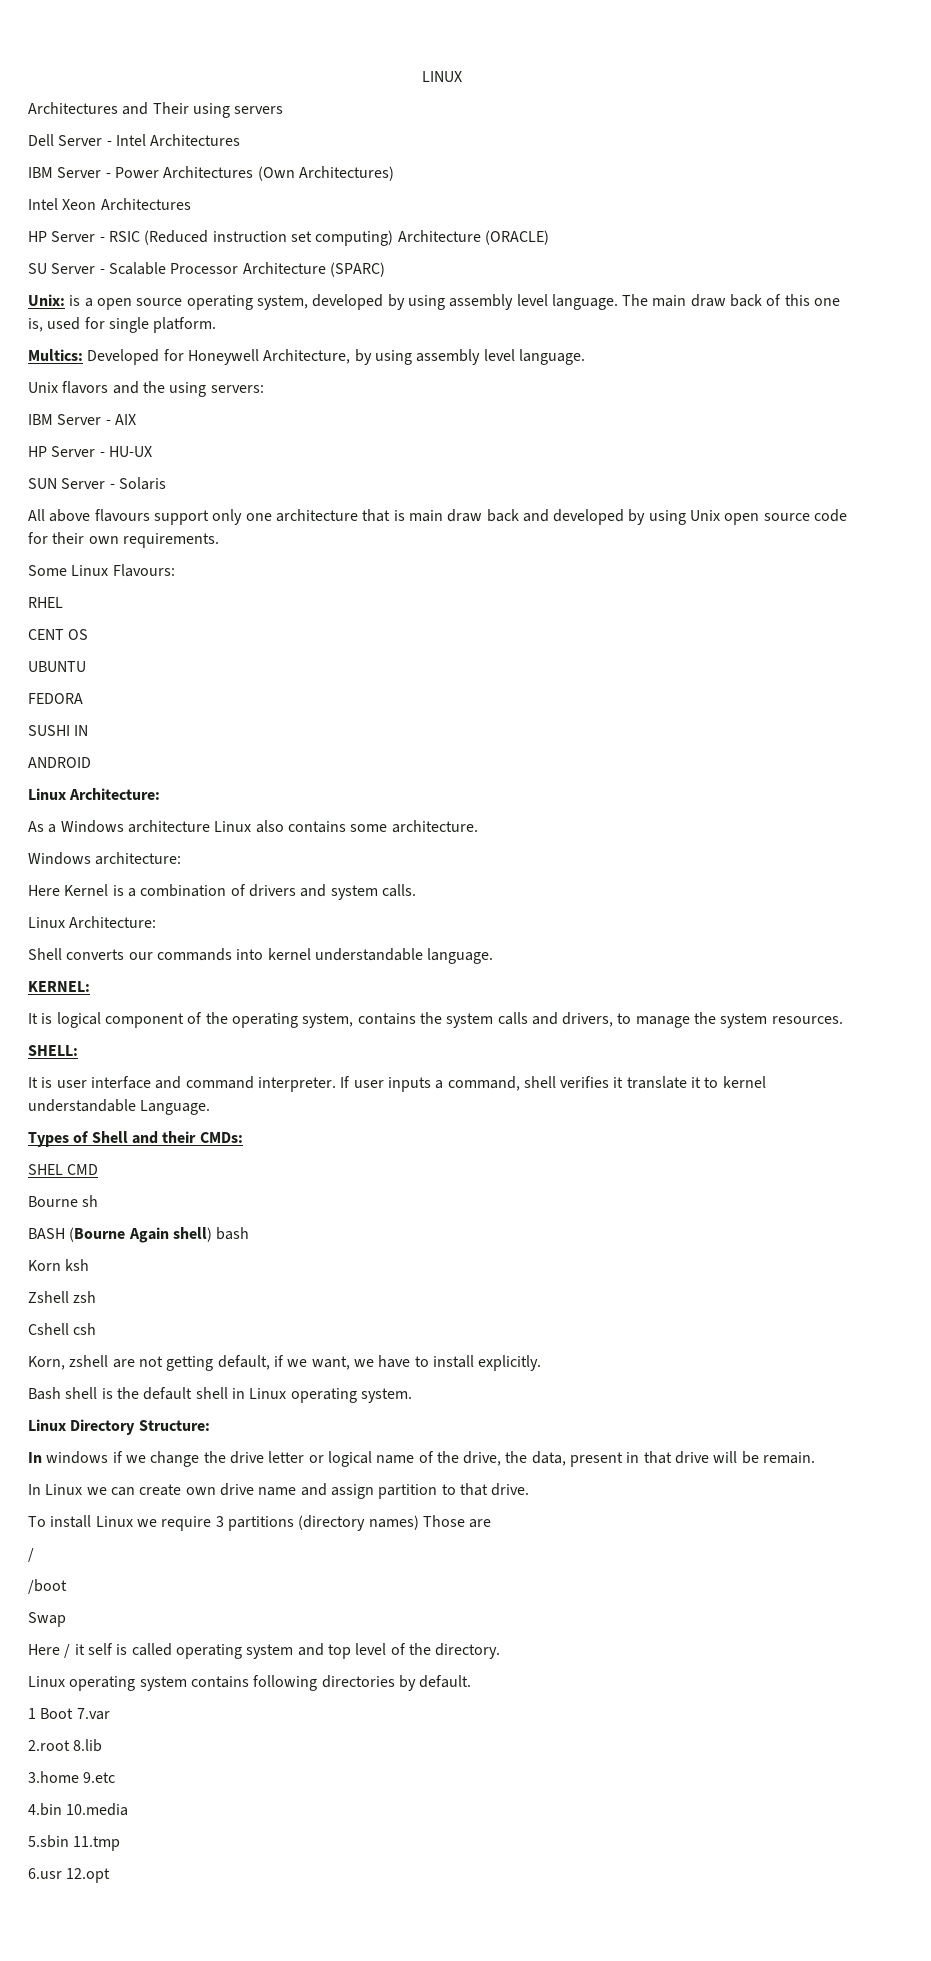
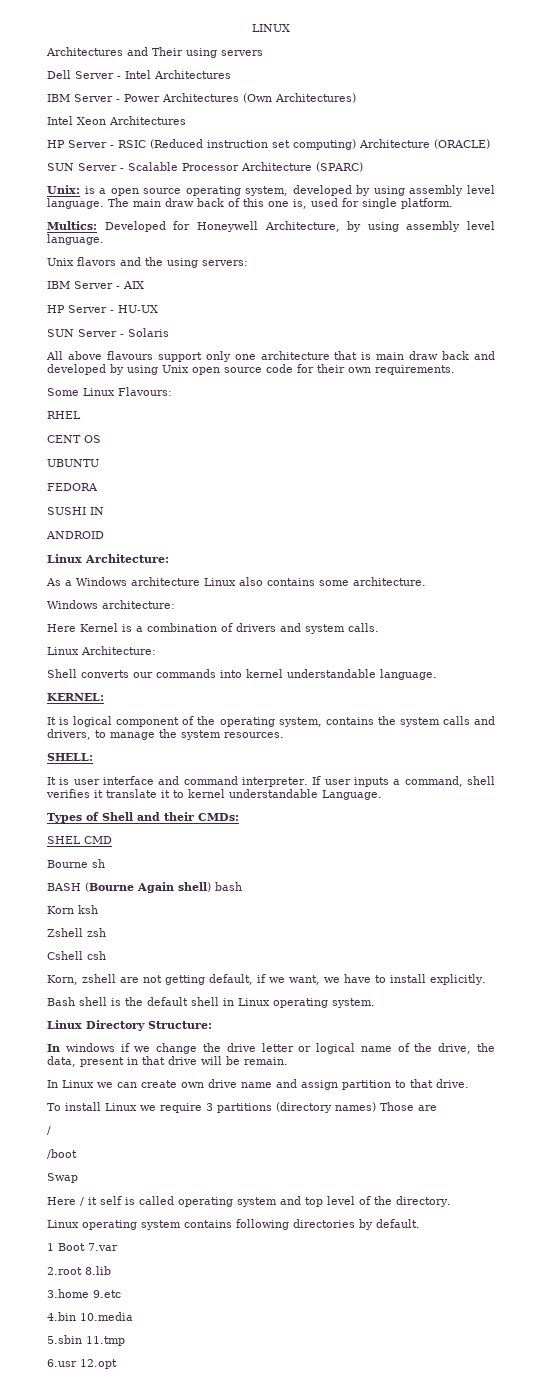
- SU Server - Scalable Processor Architecture (SPARC)
+ SUN Server - Scalable Processor Architecture (SPARC)

